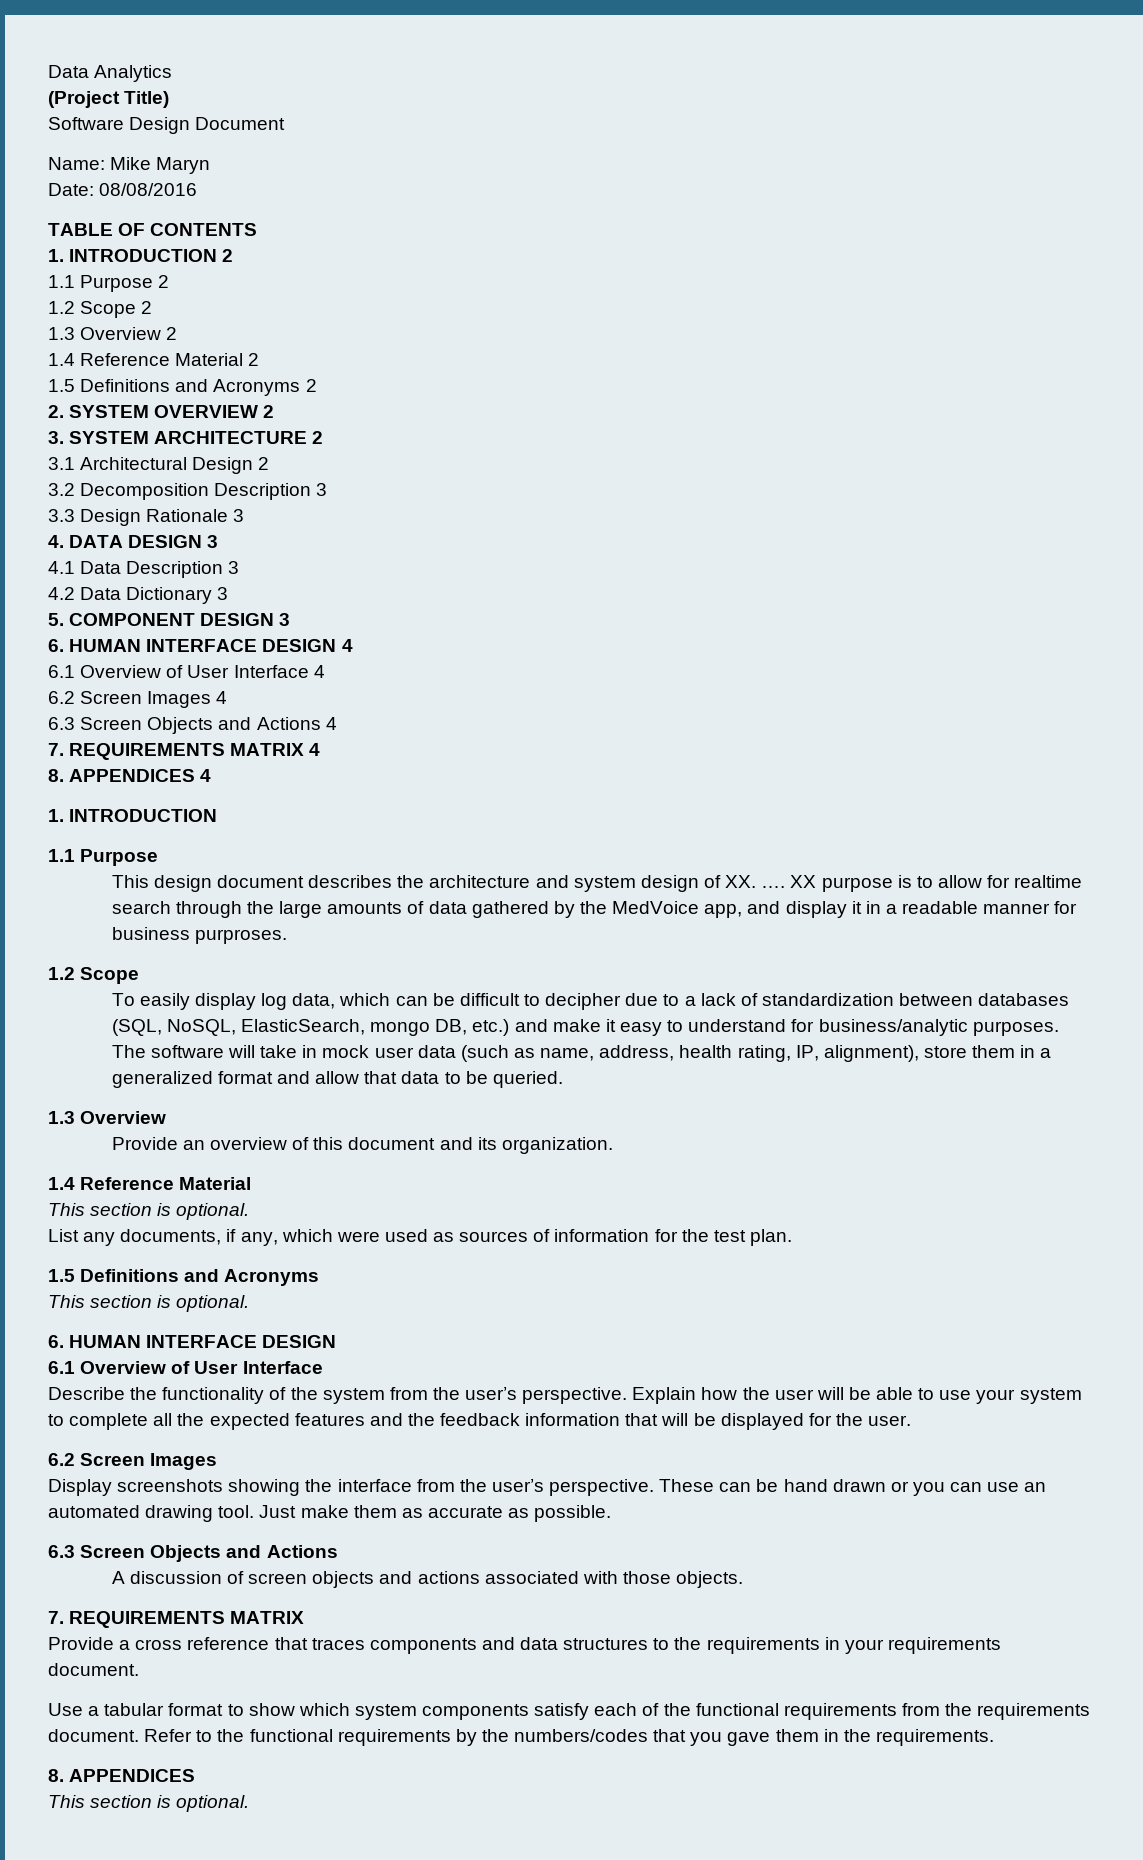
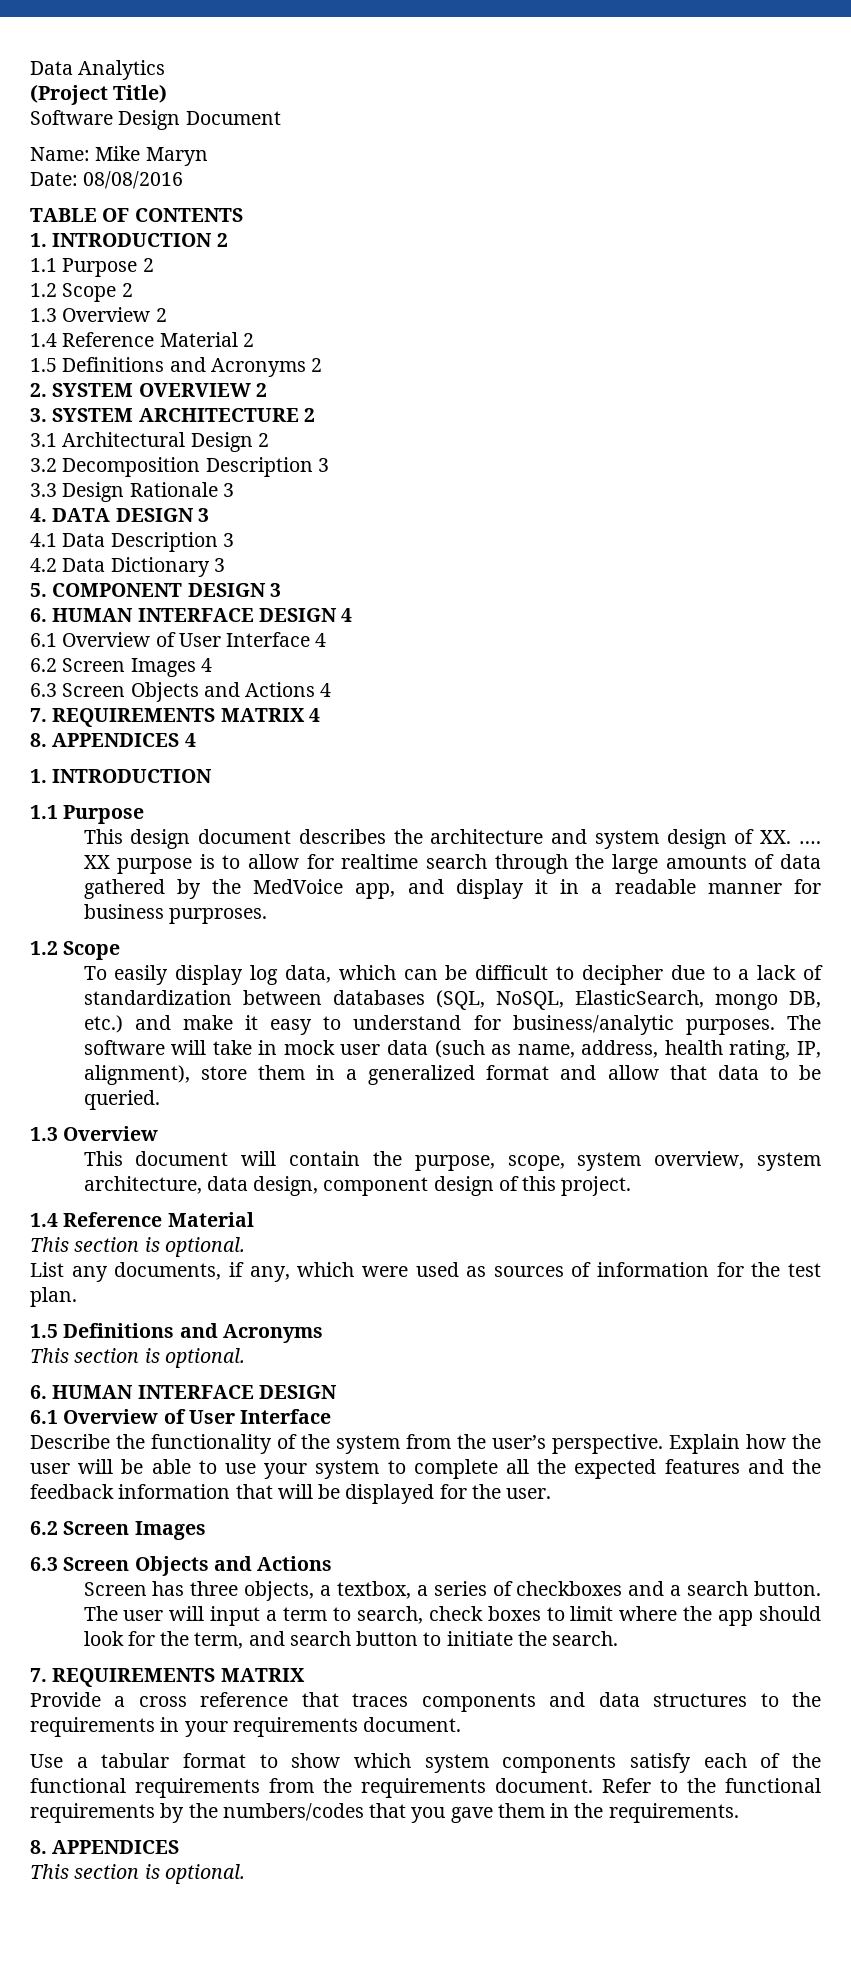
- Provide an overview of this document and its organization.
+ This document will contain the purpose, scope, system overview, system architecture, data design, component design of this project.
- Display screenshots showing the interface from the user’s perspective. These can be hand drawn or you can use an automated drawing tool. Just make them as accurate as possible.
- A discussion of screen objects and actions associated with those objects.
+ Screen has three objects, a textbox, a series of checkboxes and a search button. The user will input a term to search, check boxes to limit where the app should look for the term, and search button to initiate the search.

